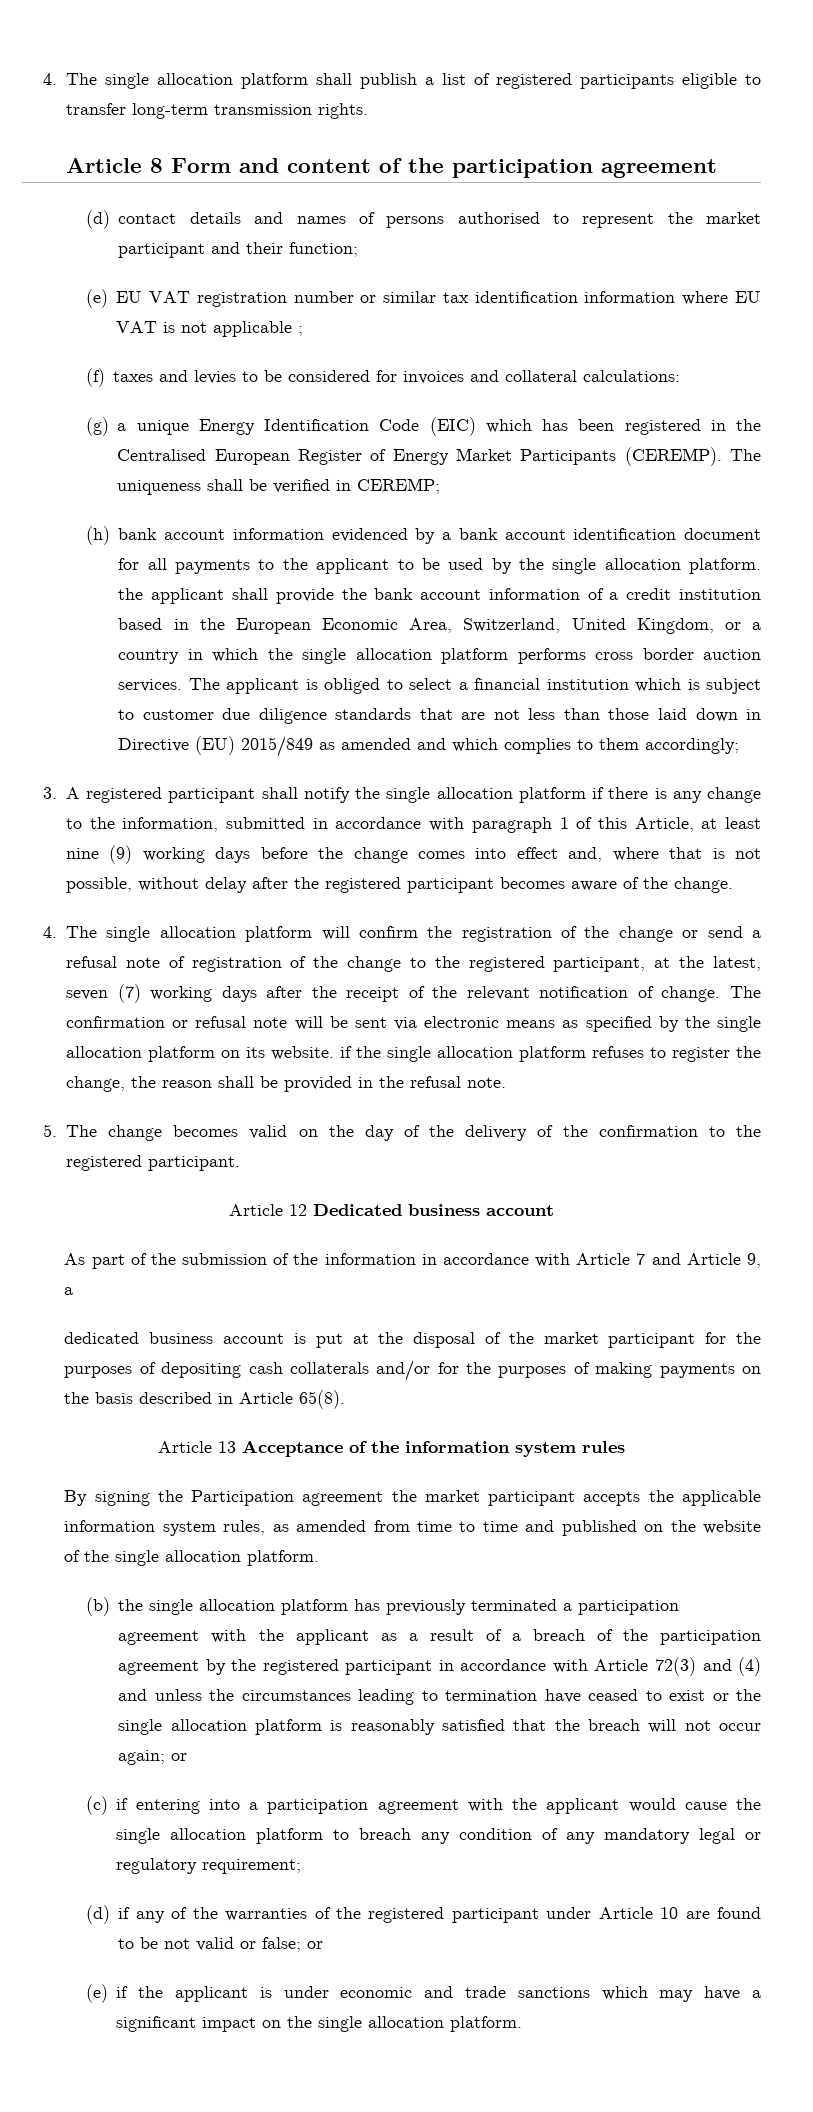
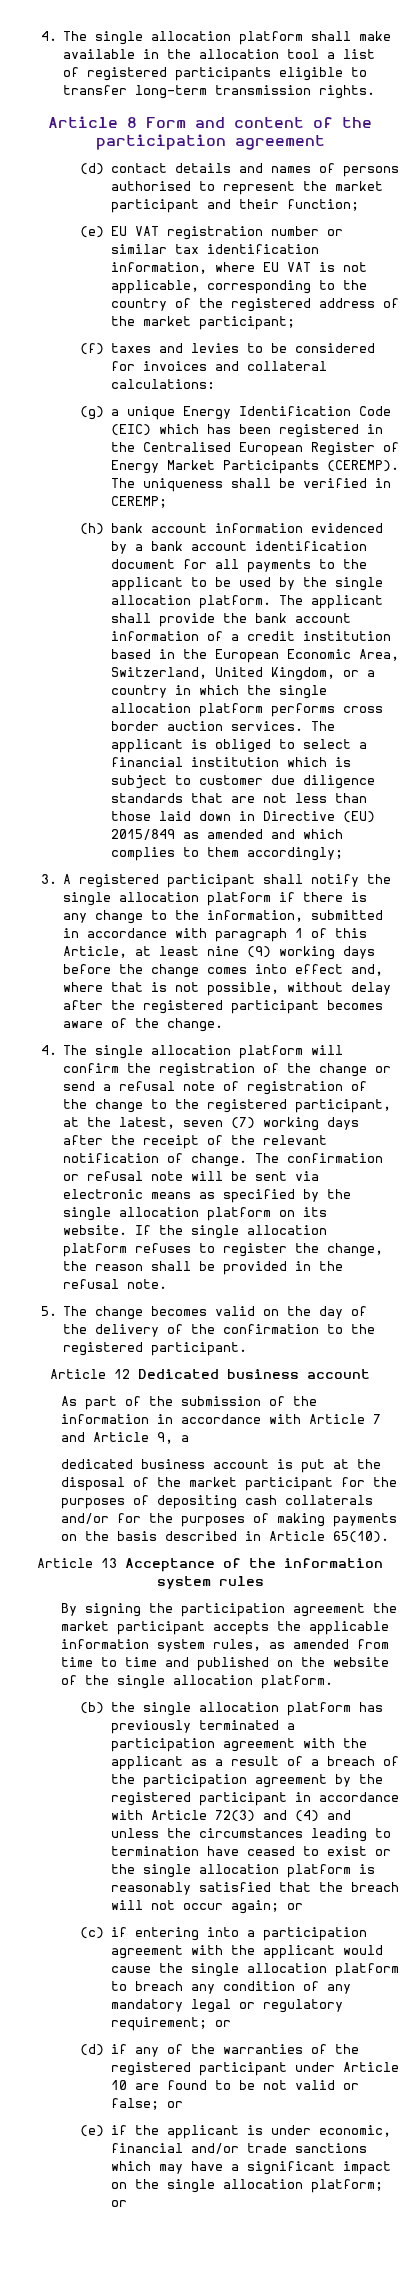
- 4. The single allocation platform shall publish a list of registered participants eligible to transfer long-term transmission rights.
+ 4. The single allocation platform shall make available in the allocation tool a list of registered participants eligible to transfer long-term transmission rights.
- (e) EU VAT registration number or similar tax identification information where EU VAT is not applicable ;
+ (e) EU VAT registration number or similar tax identification information, where EU VAT is not applicable, corresponding to the country of the registered address of the market participant;
- (h) bank account information evidenced by a bank account identification document for all payments to the applicant to be used by the single allocation platform. the applicant shall provide the bank account information of a credit institution based in the European Economic Area, Switzerland, United Kingdom, or a country in which the single allocation platform performs cross border auction services.
+ (h) bank account information evidenced by a bank account identification document for all payments to the applicant to be used by the single allocation platform. The applicant shall provide the bank account information of a credit institution based in the European Economic Area, Switzerland, United Kingdom, or a country in which the single allocation platform performs cross border auction services.
- The confirmation or refusal note will be sent via electronic means as specified by the single allocation platform on its website. if the single allocation platform refuses to register the change, the reason shall be provided in the refusal note.
+ The confirmation or refusal note will be sent via electronic means as specified by the single allocation platform on its website. If the single allocation platform refuses to register the change, the reason shall be provided in the refusal note.
- dedicated business account is put at the disposal of the market participant for the purposes of depositing cash collaterals and/or for the purposes of making payments on the basis described in Article 65(8).
+ dedicated business account is put at the disposal of the market participant for the purposes of depositing cash collaterals and/or for the purposes of making payments on the basis described in Article 65(10).
- By signing the Participation agreement the market participant accepts the applicable information system rules, as amended from time to time and published on the website of the single allocation platform.
+ By signing the participation agreement the market participant accepts the applicable information system rules, as amended from time to time and published on the website of the single allocation platform.
- (c) if entering into a participation agreement with the applicant would cause the single allocation platform to breach any condition of any mandatory legal or regulatory requirement;
+ (c) if entering into a participation agreement with the applicant would cause the single allocation platform to breach any condition of any mandatory legal or regulatory requirement; or
- (e) if the applicant is under economic and trade sanctions which may have a significant impact on the single allocation platform.
+ (e) if the applicant is under economic, financial and/or trade sanctions which may have a significant impact on the single allocation platform; or

